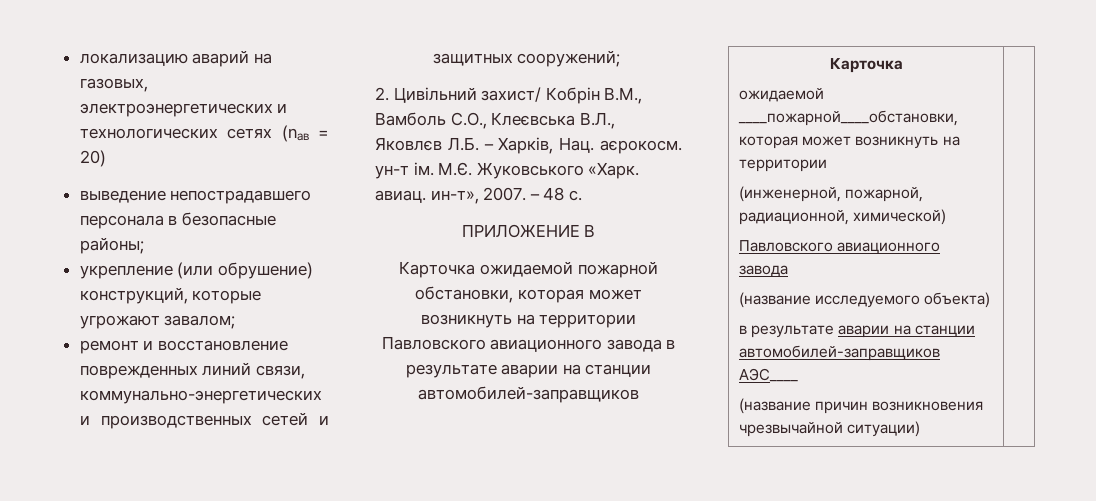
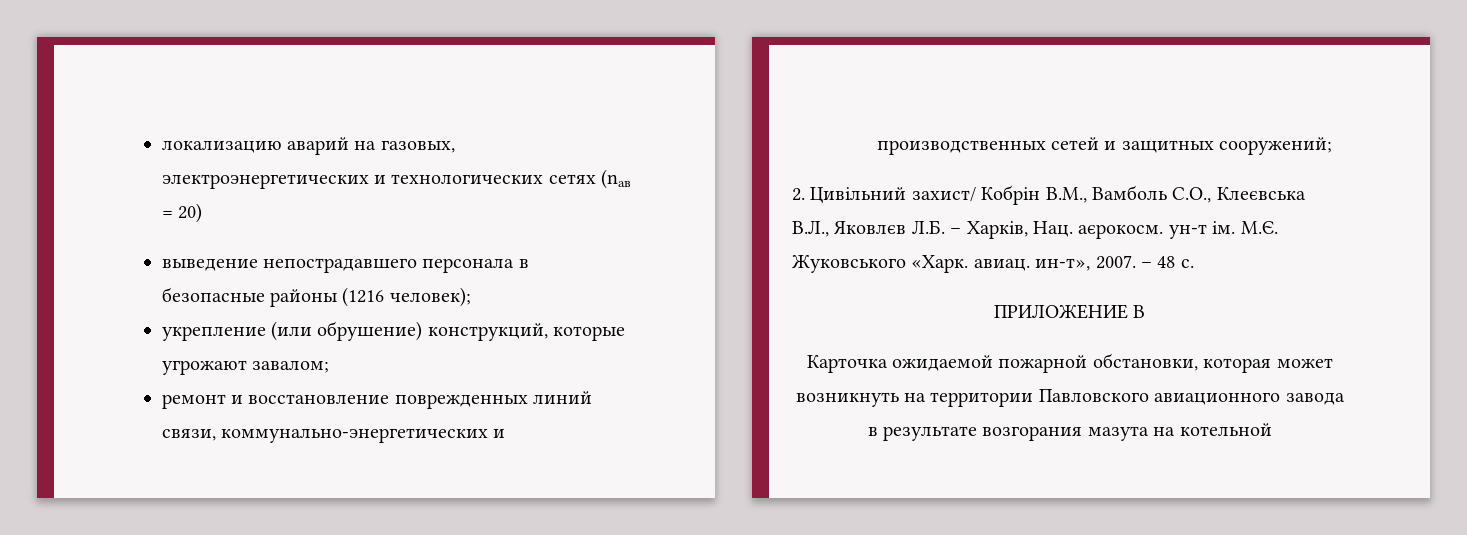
- выведение непострадавшего персонала в безопасные районы;
+ выведение непострадавшего персонала в безопасные районы (1216 человек);
- Карточка ожидаемой пожарной обстановки, которая может возникнуть на территории Павловского авиационного завода в результате аварии на станции автомобилей-заправщиков
- Карточка
- ожидаемой ____пожарной____обстановки, которая может возникнуть на территории
- (инженерной, пожарной, радиационной, химической)
- Павловского авиационного завода
- (название исследуемого объекта)
- в результате аварии на станции автомобилей-заправщиков АЭС____
- (название причин возникновения чрезвычайной ситуации) |
+ Карточка ожидаемой пожарной обстановки, которая может возникнуть на территории Павловского авиационного завода в результате возгорания мазута на котельной

